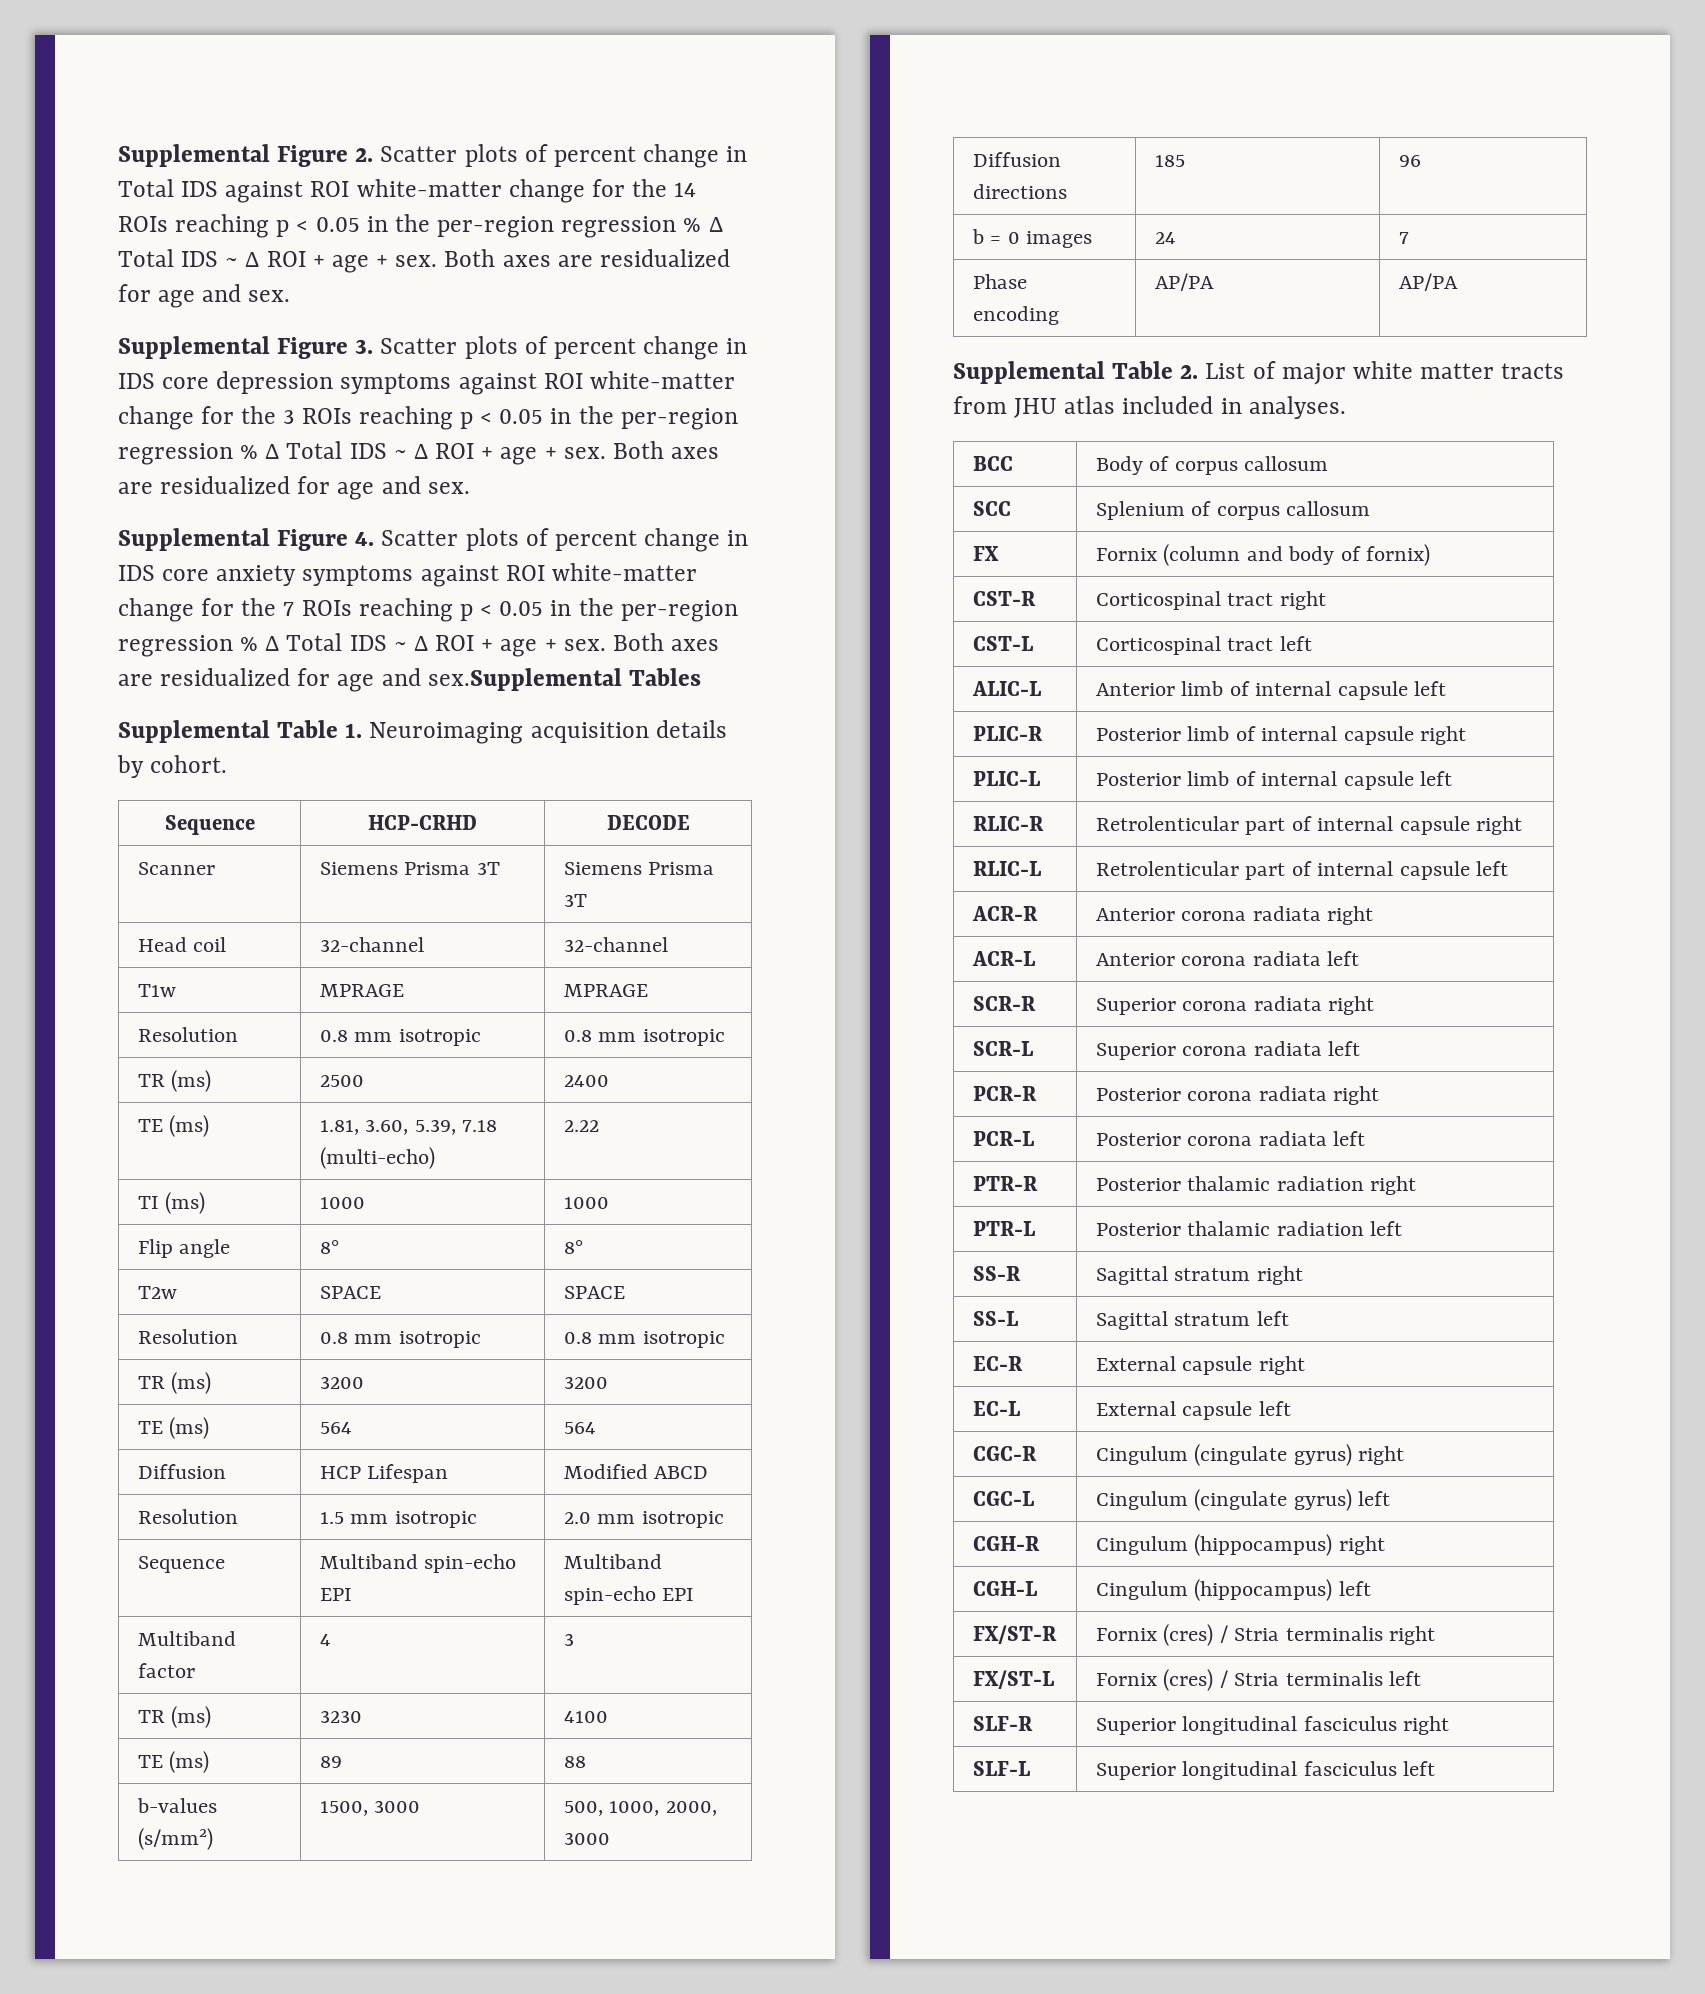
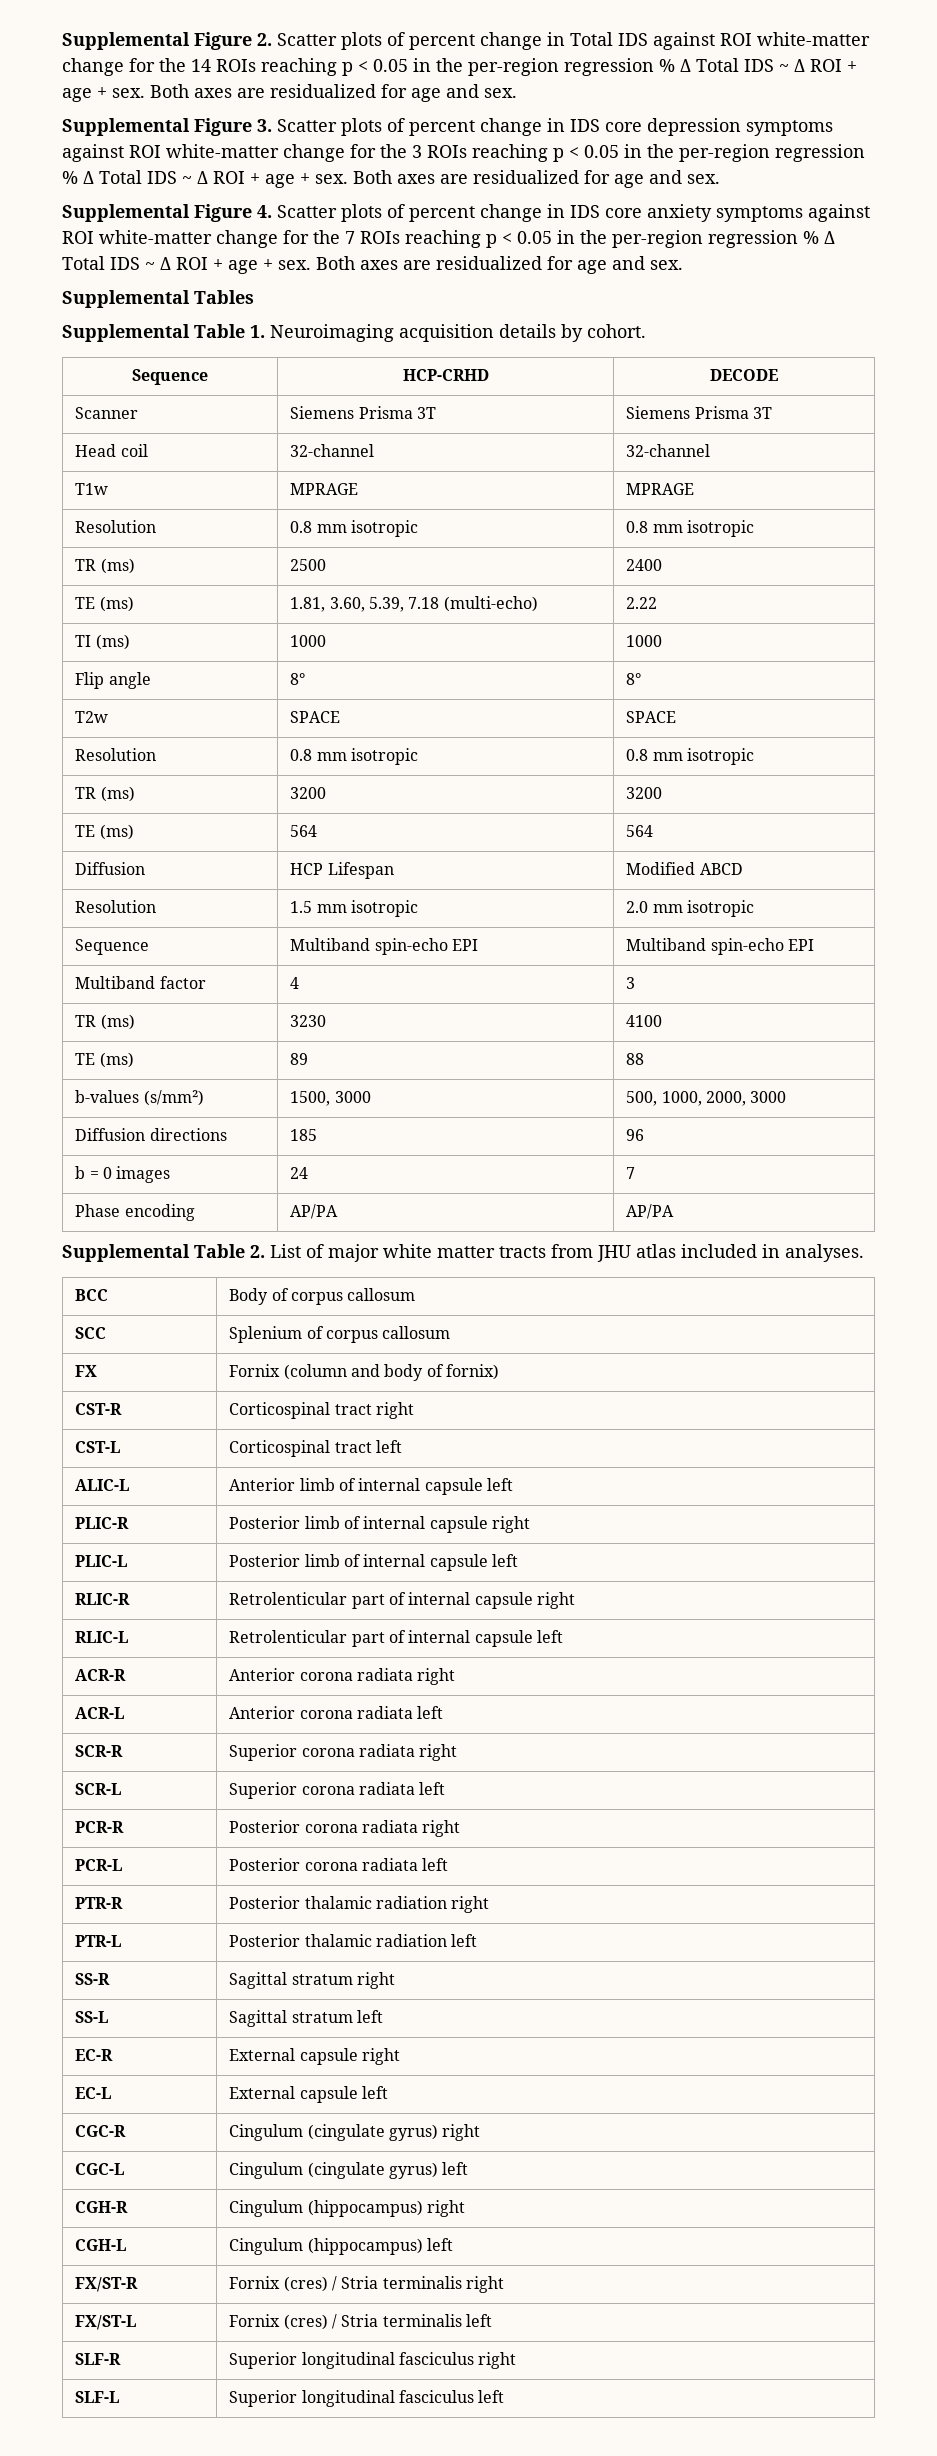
- Supplemental Figure 4. Scatter plots of percent change in IDS core anxiety symptoms against ROI white-matter change for the 7 ROIs reaching p < 0.05 in the per-region regression % Δ Total IDS ~ Δ ROI + age + sex. Both axes are residualized for age and sex.Supplemental Tables
+ Supplemental Figure 4. Scatter plots of percent change in IDS core anxiety symptoms against ROI white-matter change for the 7 ROIs reaching p < 0.05 in the per-region regression % Δ Total IDS ~ Δ ROI + age + sex. Both axes are residualized for age and sex.
+ Supplemental Tables

